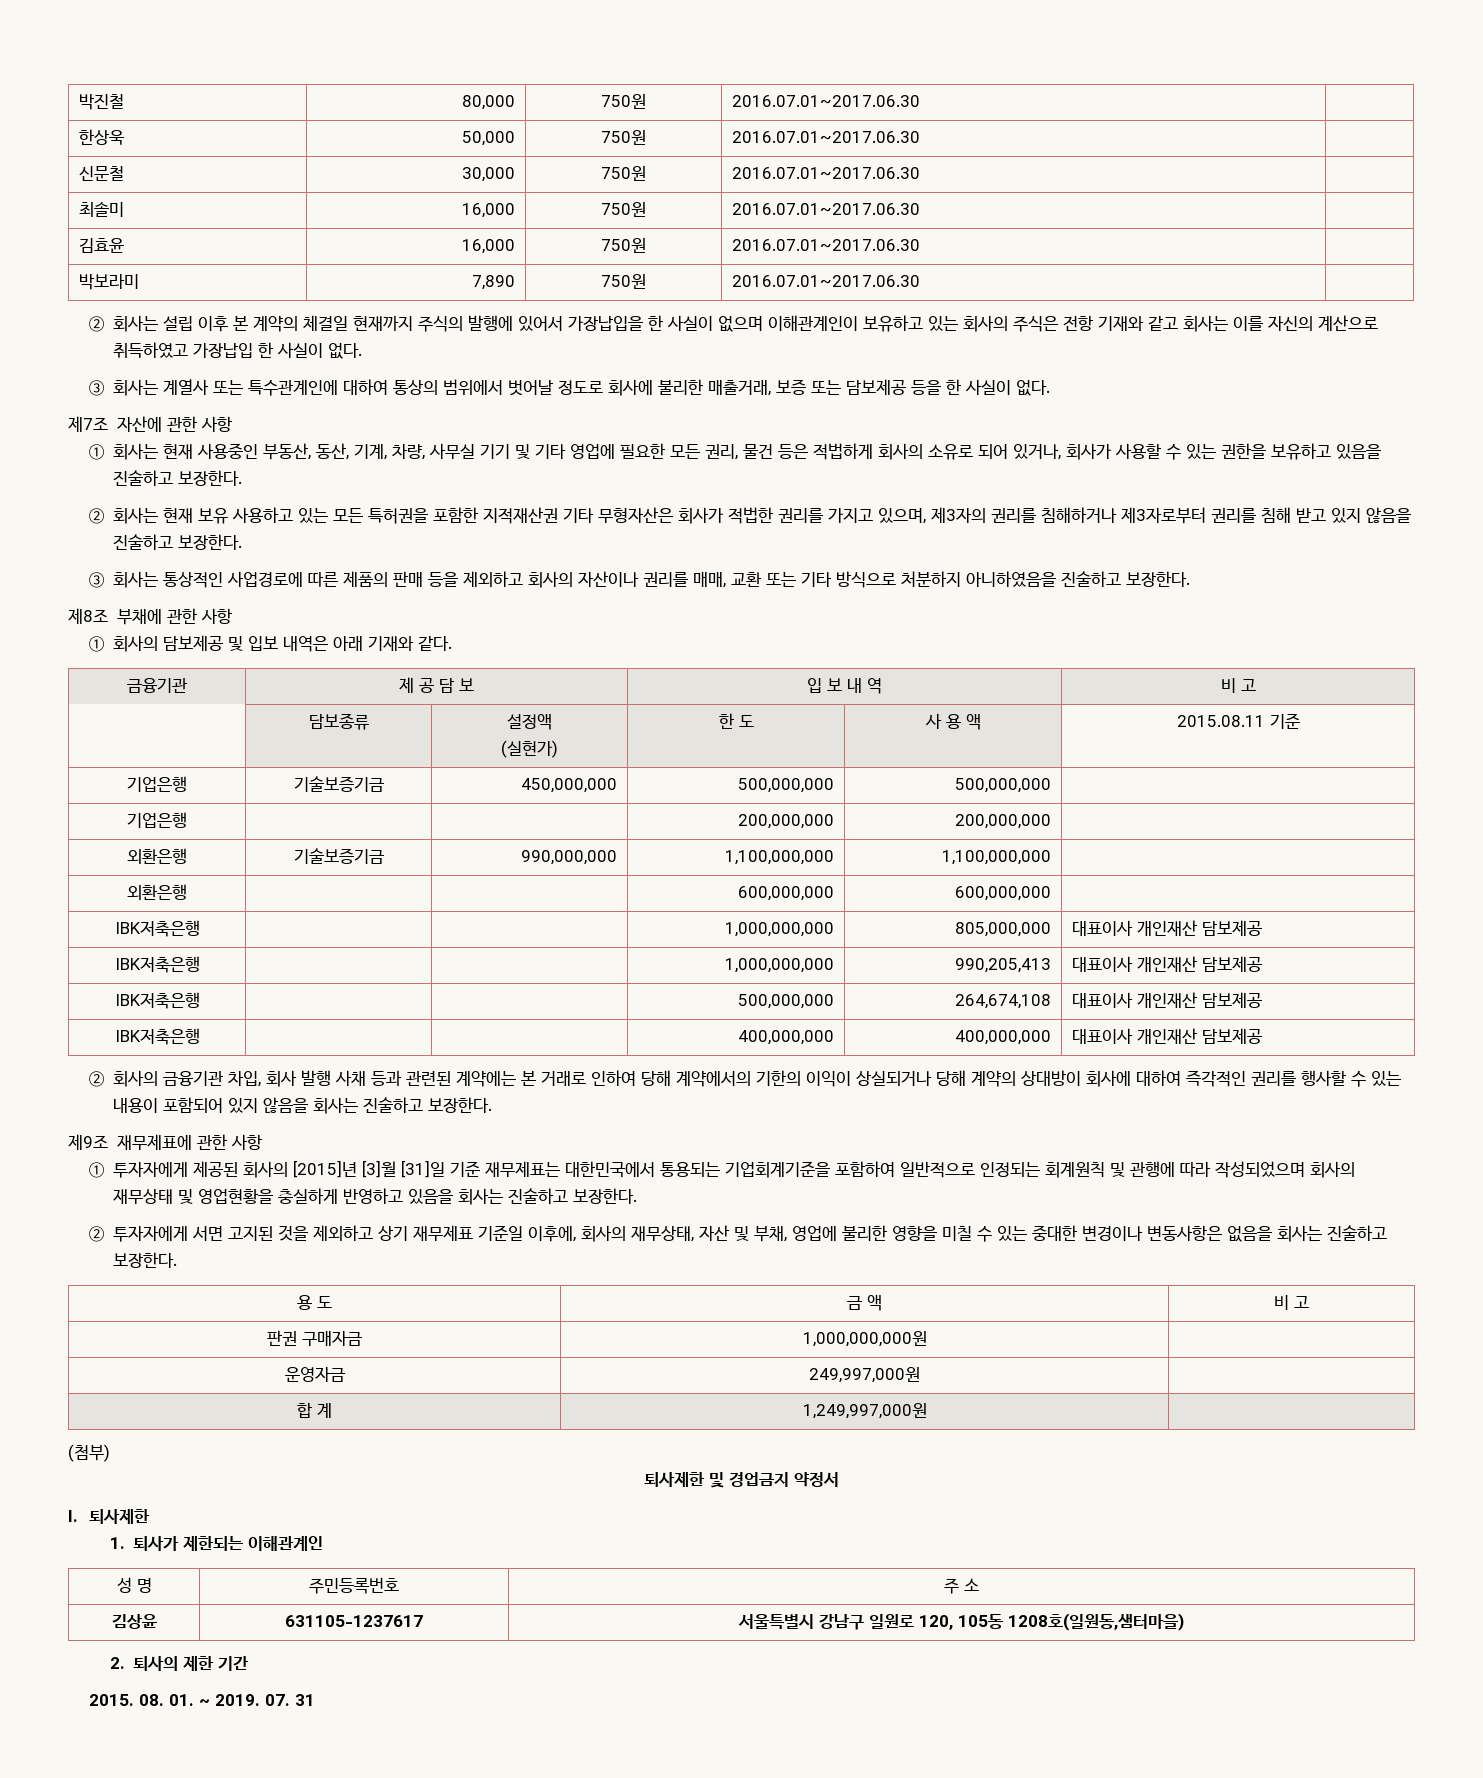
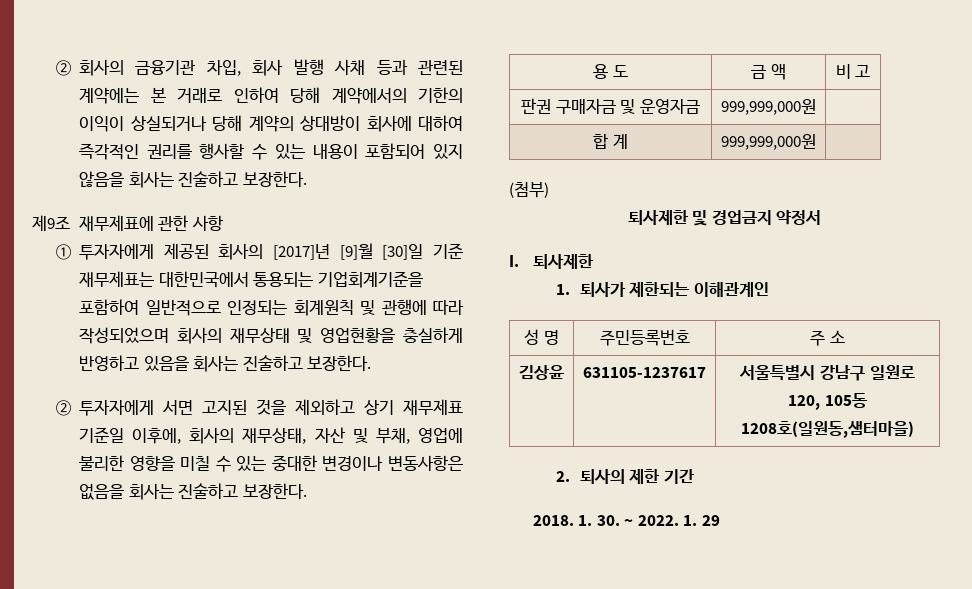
- 박진철 | 80,000 | 750원 | 2016.07.01~2017.06.30 |
- 한상욱 | 50,000 | 750원 | 2016.07.01~2017.06.30 |
- 신문철 | 30,000 | 750원 | 2016.07.01~2017.06.30 |
- 최솔미 | 16,000 | 750원 | 2016.07.01~2017.06.30 |
- 김효윤 | 16,000 | 750원 | 2016.07.01~2017.06.30 |
- 박보라미 | 7,890 | 750원 | 2016.07.01~2017.06.30 |
- ② 회사는 설립 이후 본 계약의 체결일 현재까지 주식의 발행에 있어서 가장납입을 한 사실이 없으며 이해관계인이 보유하고 있는 회사의 주식은 전항 기재와 같고 회사는 이를 자신의 계산으로 취득하였고 가장납입 한 사실이 없다.
- ③ 회사는 계열사 또는 특수관계인에 대하여 통상의 범위에서 벗어날 정도로 회사에 불리한 매출거래, 보증 또는 담보제공 등을 한 사실이 없다.
- 제7조 자산에 관한 사항
- ① 회사는 현재 사용중인 부동산, 동산, 기계, 차량, 사무실 기기 및 기타 영업에 필요한 모든 권리, 물건 등은 적법하게 회사의 소유로 되어 있거나, 회사가 사용할 수 있는 권한을 보유하고 있음을 진술하고 보장한다.
- ② 회사는 현재 보유 사용하고 있는 모든 특허권을 포함한 지적재산권 기타 무형자산은 회사가 적법한 권리를 가지고 있으며, 제3자의 권리를 침해하거나 제3자로부터 권리를 침해 받고 있지 않음을 진술하고 보장한다.
- ③ 회사는 통상적인 사업경로에 따른 제품의 판매 등을 제외하고 회사의 자산이나 권리를 매매, 교환 또는 기타 방식으로 처분하지 아니하였음을 진술하고 보장한다.
- 제8조 부채에 관한 사항
- ① 회사의 담보제공 및 입보 내역은 아래 기재와 같다.
- 금융기관 | 제 공 담 보 | 입 보 내 역 | 비 고
- | 담보종류 | 설정액
- (실현가) | 한 도 | 사 용 액 | 2015.08.11 기준
- 기업은행 | 기술보증기금 | 450,000,000 | 500,000,000 | 500,000,000 |
- 기업은행 | | | 200,000,000 | 200,000,000 |
- 외환은행 | 기술보증기금 | 990,000,000 | 1,100,000,000 | 1,100,000,000 |
- 외환은행 | | | 600,000,000 | 600,000,000 |
- IBK저축은행 | | | 1,000,000,000 | 805,000,000 | 대표이사 개인재산 담보제공
- IBK저축은행 | | | 1,000,000,000 | 990,205,413 | 대표이사 개인재산 담보제공
- IBK저축은행 | | | 500,000,000 | 264,674,108 | 대표이사 개인재산 담보제공
- IBK저축은행 | | | 400,000,000 | 400,000,000 | 대표이사 개인재산 담보제공
- ① 투자자에게 제공된 회사의 [2015]년 [3]월 [31]일 기준 재무제표는 대한민국에서 통용되는 기업회계기준을 포함하여 일반적으로 인정되는 회계원칙 및 관행에 따라 작성되었으며 회사의 재무상태 및 영업현황을 충실하게 반영하고 있음을 회사는 진술하고 보장한다.
+ ① 투자자에게 제공된 회사의 [2017]년 [9]월 [30]일 기준 재무제표는 대한민국에서 통용되는 기업회계기준을 포함하여 일반적으로 인정되는 회계원칙 및 관행에 따라 작성되었으며 회사의 재무상태 및 영업현황을 충실하게 반영하고 있음을 회사는 진술하고 보장한다.
- 판권 구매자금 | 1,000,000,000원 |
- 운영자금 | 249,997,000원 |
+ 판권 구매자금 및 운영자금 | 999,999,000원 |
- 합 계 | 1,249,997,000원 |
+ 합 계 | 999,999,000원 |
- 2015. 08. 01. ~ 2019. 07. 31
+ 2018. 1. 30. ~ 2022. 1. 29

